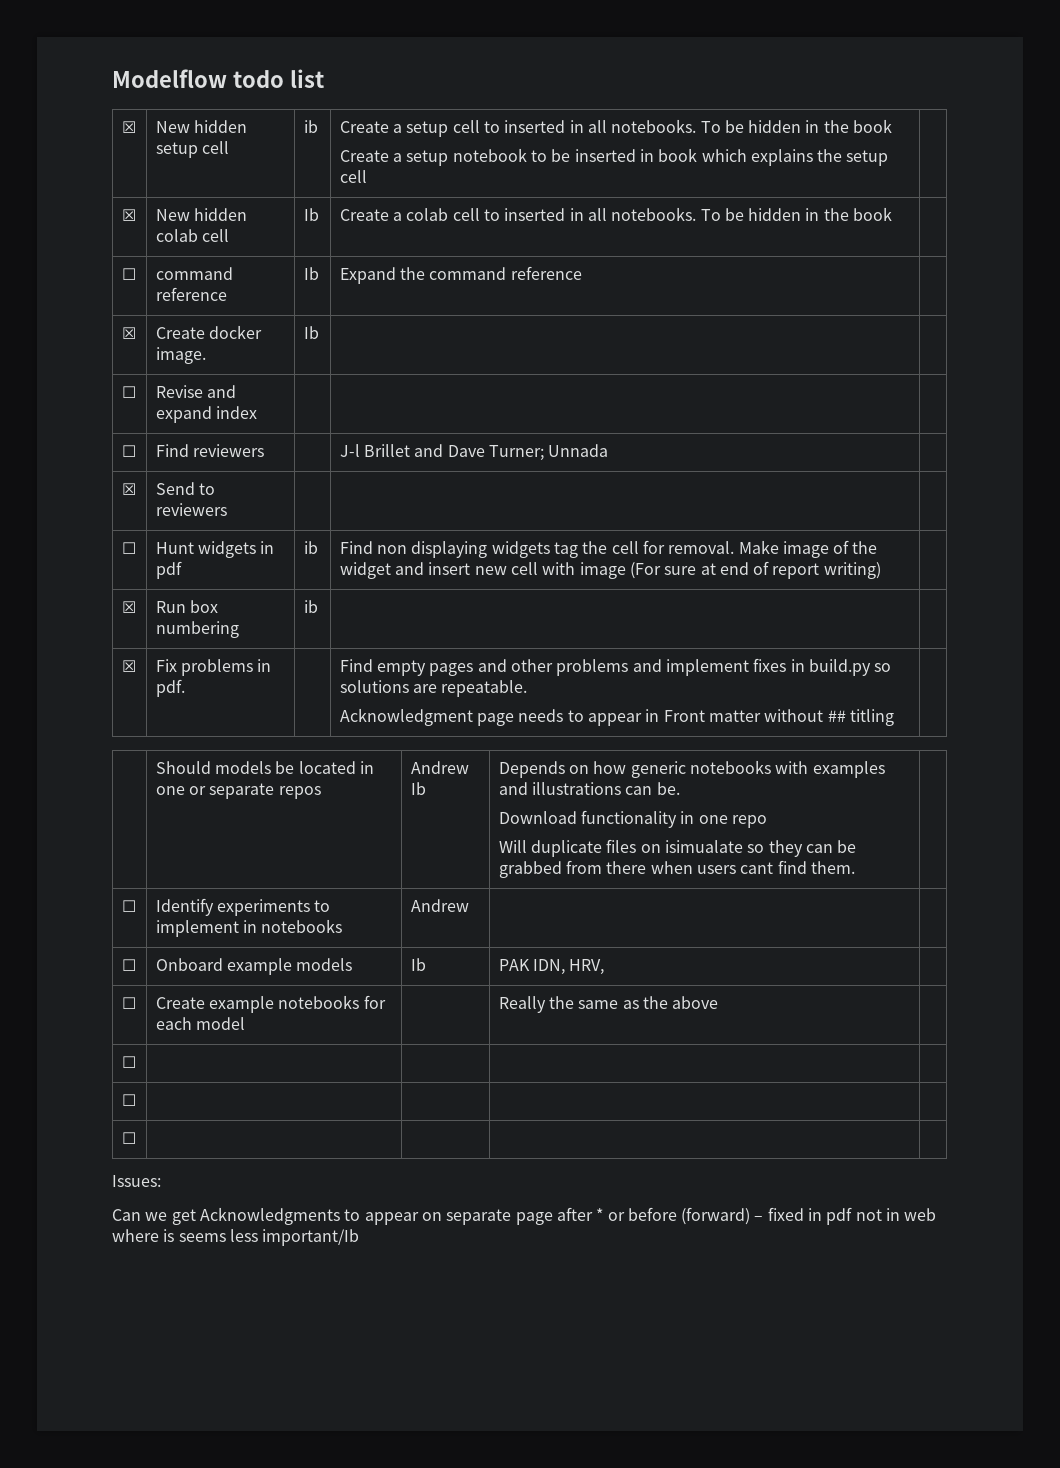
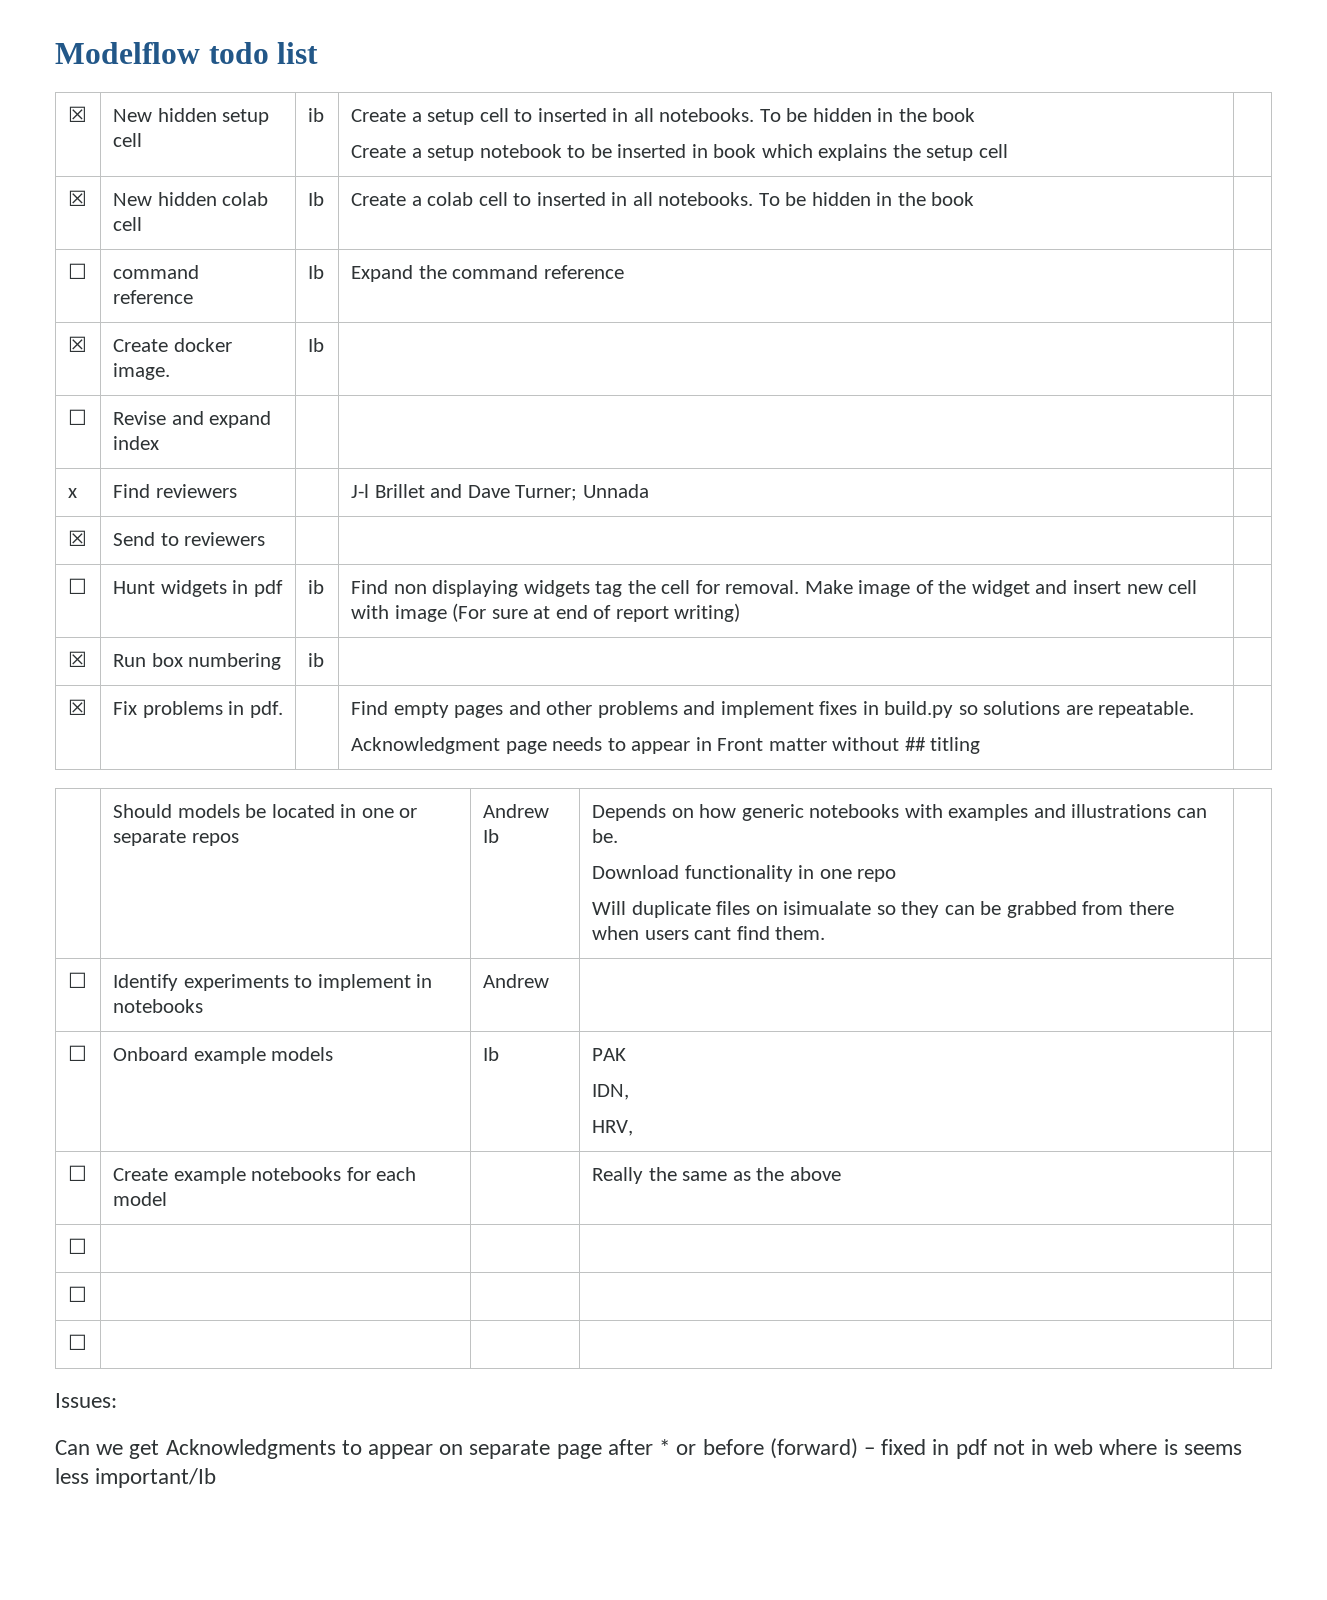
- ☐ | Find reviewers | | J-l Brillet and Dave Turner; Unnada |
+ x | Find reviewers | | J-l Brillet and Dave Turner; Unnada |
- ☐ | Onboard example models | Ib | PAK IDN, HRV, |
+ ☐ | Onboard example models | Ib | PAK
+ IDN,
+ HRV, |

